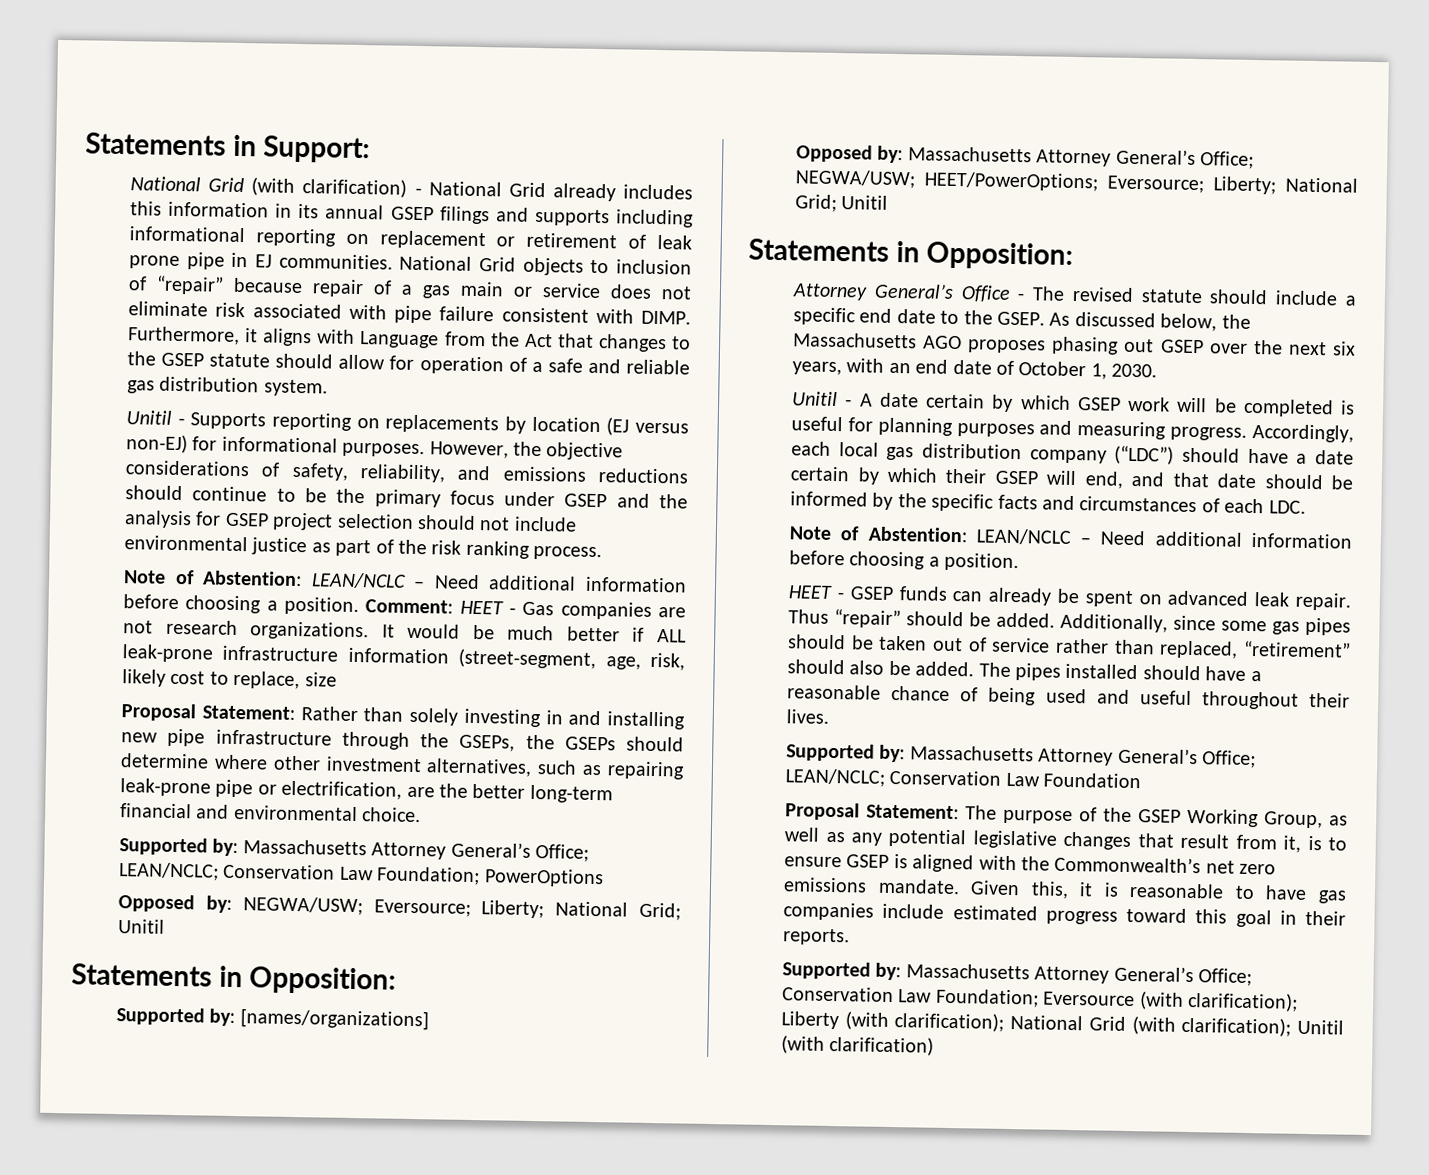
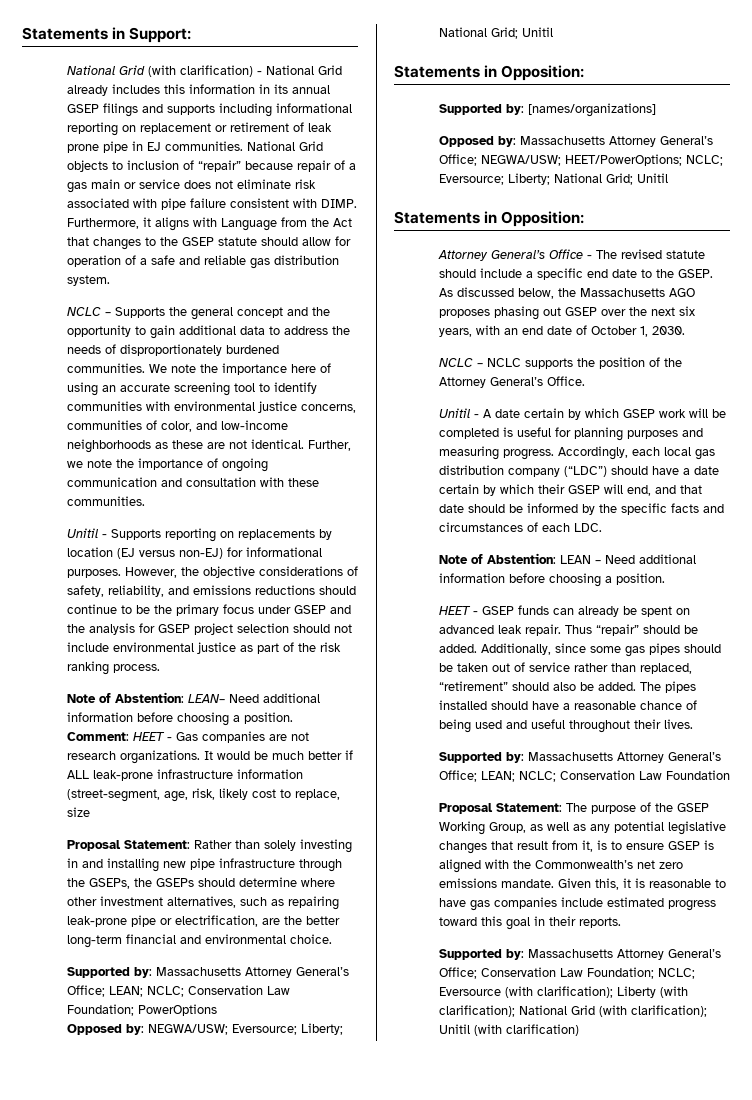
+ NCLC – Supports the general concept and the opportunity to gain additional data to address the needs of disproportionately burdened communities. We note the importance here of using an accurate screening tool to identify communities with environmental justice concerns, communities of color, and low-income neighborhoods as these are not identical. Further, we note the importance of ongoing communication and consultation with these communities.
  However, the objective considerations of safety, reliability, and emissions reductions should continue to be the primary focus under GSEP and the analysis for GSEP project selection should not include environmental justice as part of the risk ranking process.
- Note of Abstention: LEAN/NCLC – Need additional information before choosing a position.
+ Note of Abstention: LEAN– Need additional information before choosing a position.
- Supported by: Massachusetts Attorney General’s Office; LEAN/NCLC; Conservation Law Foundation; PowerOptions
+ Supported by: Massachusetts Attorney General’s Office; LEAN; NCLC; Conservation Law Foundation; PowerOptions
- Opposed by: Massachusetts Attorney General’s Office; NEGWA/USW; HEET/PowerOptions; Eversource; Liberty; National Grid; Unitil
+ Opposed by: Massachusetts Attorney General’s Office; NEGWA/USW; HEET/PowerOptions; NCLC; Eversource; Liberty; National Grid; Unitil
+ NCLC – NCLC supports the position of the Attorney General’s Office.
  Accordingly, each local gas distribution company (“LDC”) should have a date certain by which their GSEP will end, and that date should be informed by the specific facts and circumstances of each LDC.
- Note of Abstention: LEAN/NCLC – Need additional information before choosing a position.
+ Note of Abstention: LEAN – Need additional information before choosing a position.
- Supported by: Massachusetts Attorney General’s Office; LEAN/NCLC; Conservation Law Foundation
+ Supported by: Massachusetts Attorney General’s Office; LEAN; NCLC; Conservation Law Foundation
- Supported by: Massachusetts Attorney General’s Office; Conservation Law Foundation; Eversource (with clarification); Liberty (with clarification); National Grid (with clarification); Unitil (with clarification)
+ Supported by: Massachusetts Attorney General’s Office; Conservation Law Foundation; NCLC; Eversource (with clarification); Liberty (with clarification); National Grid (with clarification); Unitil (with clarification)

